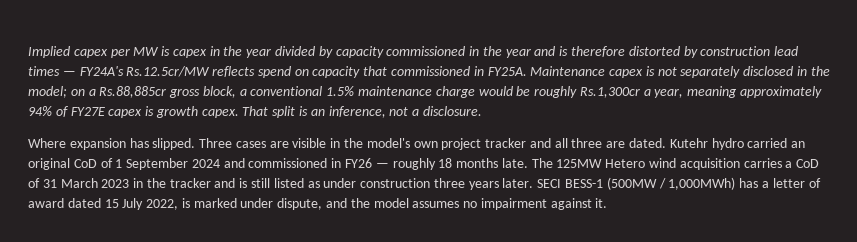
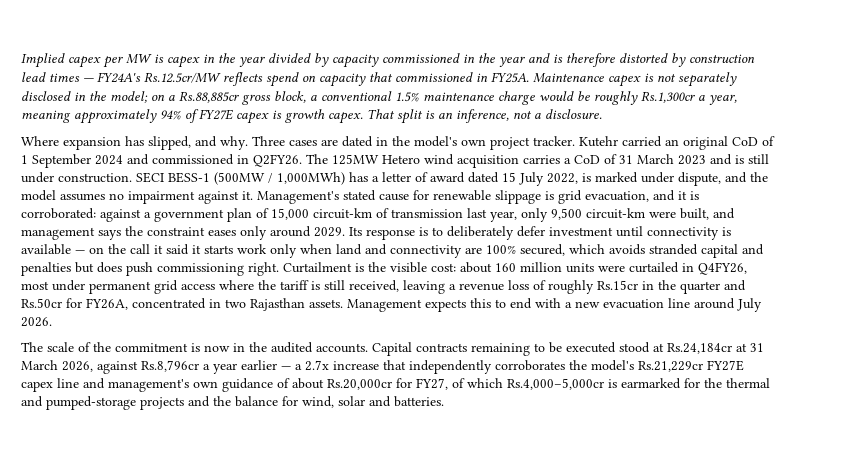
- Where expansion has slipped.
+ Where expansion has slipped, and why.
- Three cases are visible in the model's own project tracker and all three are dated. Kutehr hydro carried an original CoD of 1 September 2024 and commissioned in FY26 — roughly 18 months late.
+ Three cases are dated in the model's own project tracker. Kutehr carried an original CoD of 1 September 2024 and commissioned in Q2FY26.
- The 125MW Hetero wind acquisition carries a CoD of 31 March 2023 in the tracker and is still listed as under construction three years later.
+ The 125MW Hetero wind acquisition carries a CoD of 31 March 2023 and is still under construction.
+ Management's stated cause for renewable slippage is grid evacuation, and it is corroborated: against a government plan of 15,000 circuit-km of transmission last year, only 9,500 circuit-km were built, and management says the constraint eases only around 2029. Its response is to deliberately defer investment until connectivity is available — on the call it said it starts work only when land and connectivity are 100% secured, which avoids stranded capital and penalties but does push commissioning right. Curtailment is the visible cost: about 160 million units were curtailed in Q4FY26, most under permanent grid access where the tariff is still received, leaving a revenue loss of roughly Rs.15cr in the quarter and Rs.50cr for FY26A, concentrated in two Rajasthan assets. Management expects this to end with a new evacuation line around July 2026.
+ The scale of the commitment is now in the audited accounts. Capital contracts remaining to be executed stood at Rs.24,184cr at 31 March 2026, against Rs.8,796cr a year earlier — a 2.7x increase that independently corroborates the model's Rs.21,229cr FY27E capex line and management's own guidance of about Rs.20,000cr for FY27, of which Rs.4,000–5,000cr is earmarked for the thermal and pumped-storage projects and the balance for wind, solar and batteries.

